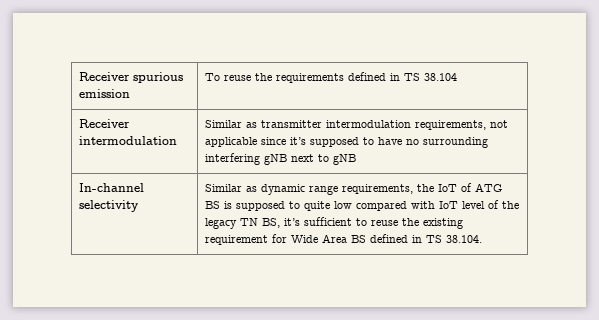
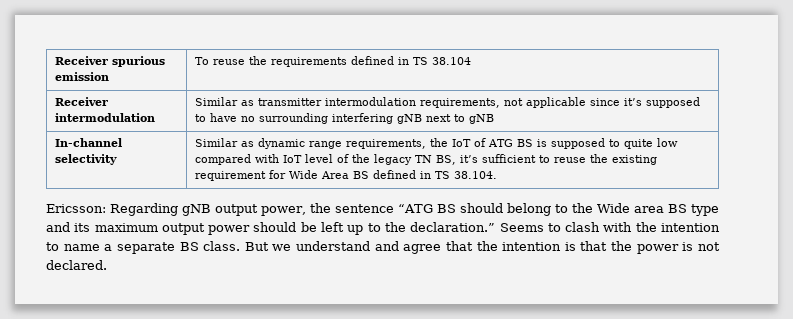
+ Ericsson: Regarding gNB output power, the sentence “ATG BS should belong to the Wide area BS type and its maximum output power should be left up to the declaration.” Seems to clash with the intention to name a separate BS class. But we understand and agree that the intention is that the power is not declared.

